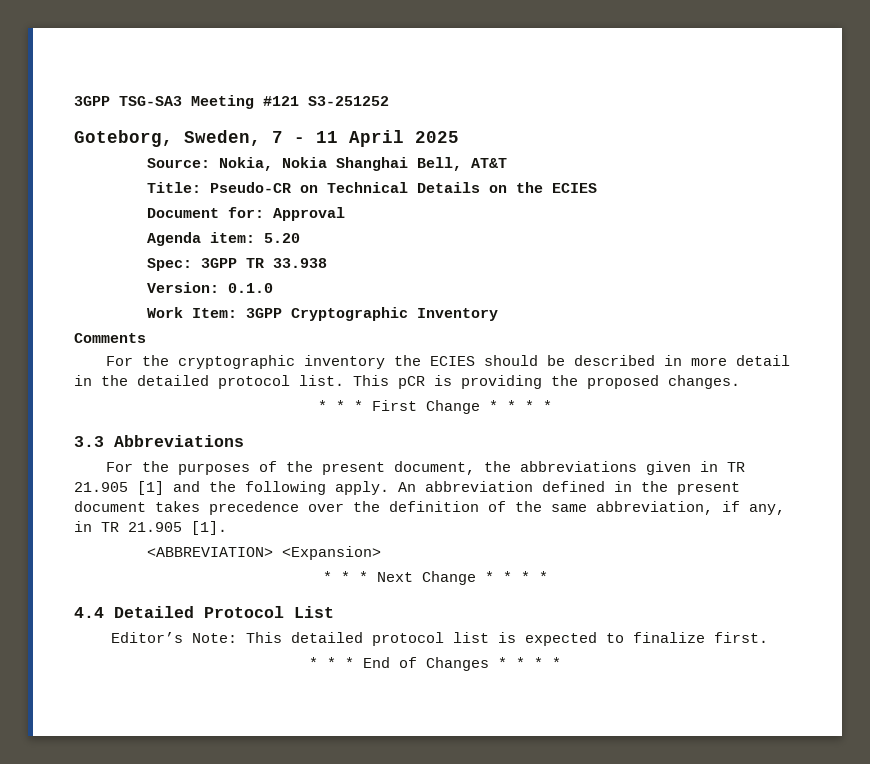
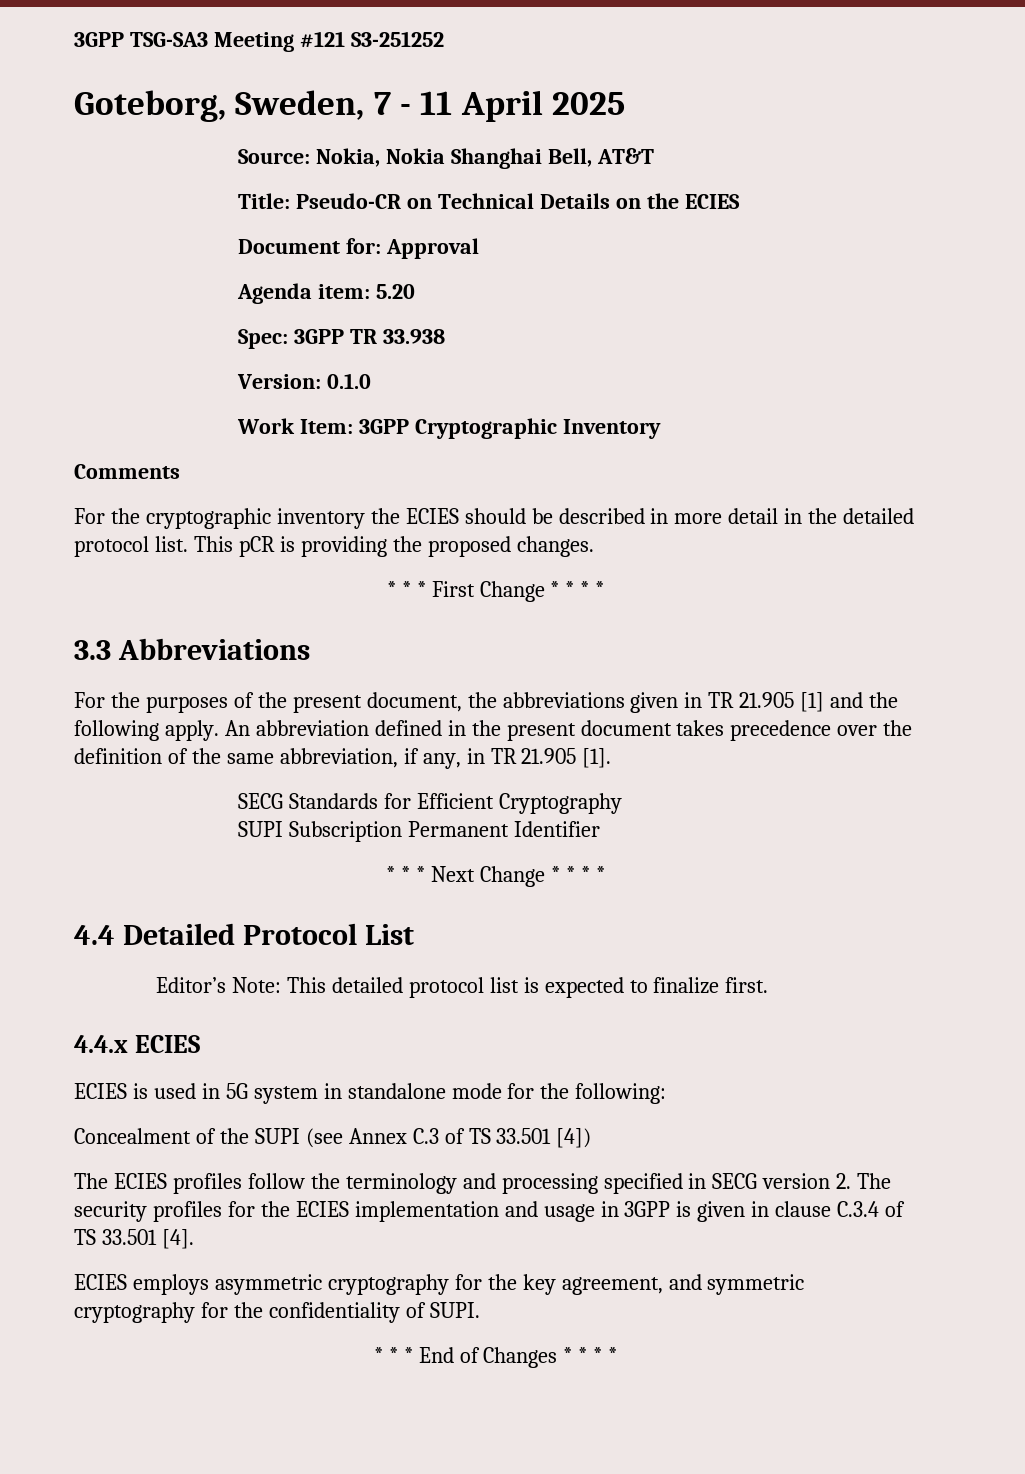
- <ABBREVIATION> <Expansion>
+ SECG Standards for Efficient Cryptography
+ SUPI Subscription Permanent Identifier
+ 4.4.x ECIES
+ ECIES is used in 5G system in standalone mode for the following:
+ Concealment of the SUPI (see Annex C.3 of TS 33.501 [4])
+ The ECIES profiles follow the terminology and processing specified in SECG version 2. The security profiles for the ECIES implementation and usage in 3GPP is given in clause C.3.4 of TS 33.501 [4].
+ ECIES employs asymmetric cryptography for the key agreement, and symmetric cryptography for the confidentiality of SUPI.

